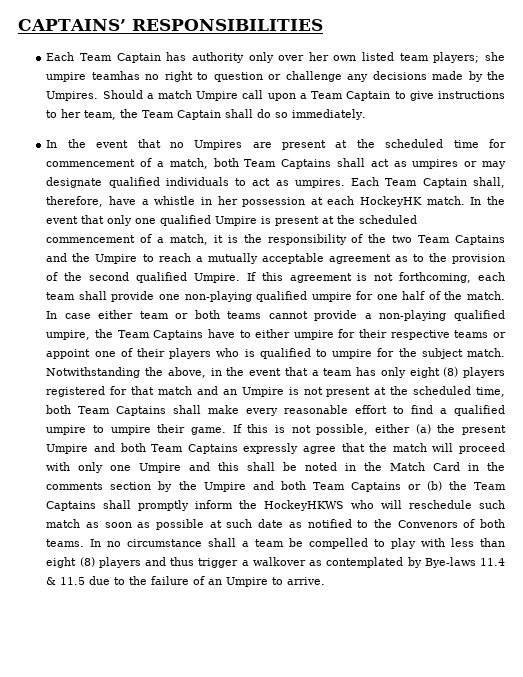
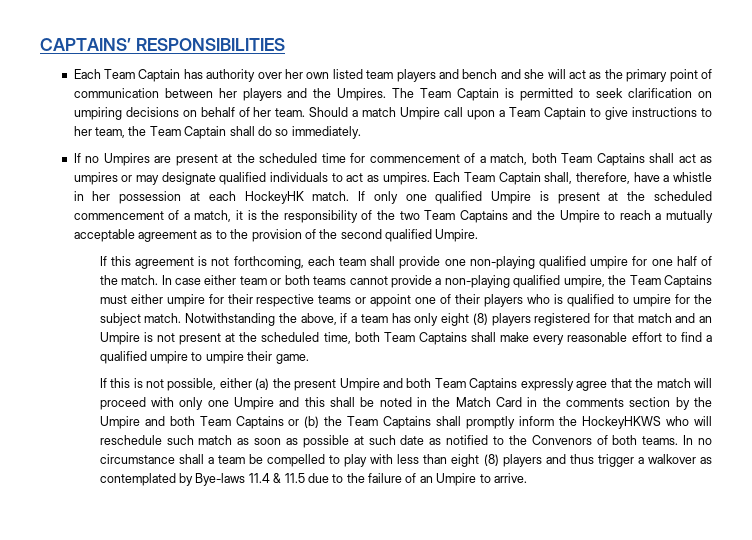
- Each Team Captain has authority only over her own listed team players; she umpire teamhas no right to question or challenge any decisions made by the Umpires.
+ Each Team Captain has authority over her own listed team players and bench and she will act as the primary point of communication between her players and the Umpires. The Team Captain is permitted to seek clarification on umpiring decisions on behalf of her team.
- In the event that no Umpires are present at the scheduled time for commencement of a match, both Team Captains shall act as umpires or may designate qualified individuals to act as umpires.
+ If no Umpires are present at the scheduled time for commencement of a match, both Team Captains shall act as umpires or may designate qualified individuals to act as umpires.
- In the event that only one qualified Umpire is present at the scheduled commencement of a match, it is the responsibility of the two Team Captains and the Umpire to reach a mutually acceptable agreement as to the provision of the second qualified Umpire. If this agreement is not forthcoming, each team shall provide one non-playing qualified umpire for one half of the match.
+ If only one qualified Umpire is present at the scheduled commencement of a match, it is the responsibility of the two Team Captains and the Umpire to reach a mutually acceptable agreement as to the provision of the second qualified Umpire.
+ If this agreement is not forthcoming, each team shall provide one non-playing qualified umpire for one half of the match.
- In case either team or both teams cannot provide a non-playing qualified umpire, the Team Captains have to either umpire for their respective teams or appoint one of their players who is qualified to umpire for the subject match.
+ In case either team or both teams cannot provide a non-playing qualified umpire, the Team Captains must either umpire for their respective teams or appoint one of their players who is qualified to umpire for the subject match.
- Notwithstanding the above, in the event that a team has only eight (8) players registered for that match and an Umpire is not present at the scheduled time, both Team Captains shall make every reasonable effort to find a qualified umpire to umpire their game. If this is not possible, either (a) the present Umpire and both Team Captains expressly agree that the match will proceed with only one Umpire and this shall be noted in the Match Card in the comments section by the Umpire and both Team Captains or (b) the Team Captains shall promptly inform the HockeyHKWS who will reschedule such match as soon as possible at such date as notified to the Convenors of both teams.
+ Notwithstanding the above, if a team has only eight (8) players registered for that match and an Umpire is not present at the scheduled time, both Team Captains shall make every reasonable effort to find a qualified umpire to umpire their game.
+ If this is not possible, either (a) the present Umpire and both Team Captains expressly agree that the match will proceed with only one Umpire and this shall be noted in the Match Card in the comments section by the Umpire and both Team Captains or (b) the Team Captains shall promptly inform the HockeyHKWS who will reschedule such match as soon as possible at such date as notified to the Convenors of both teams.

